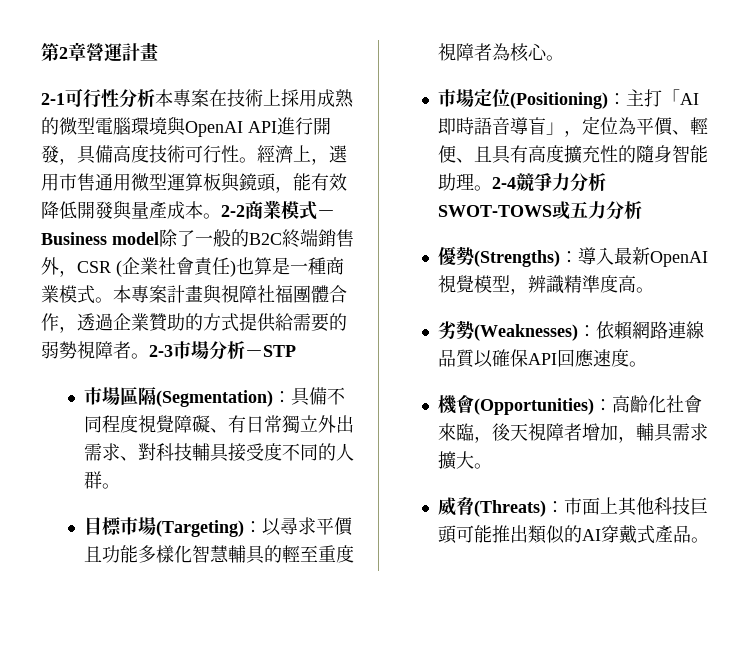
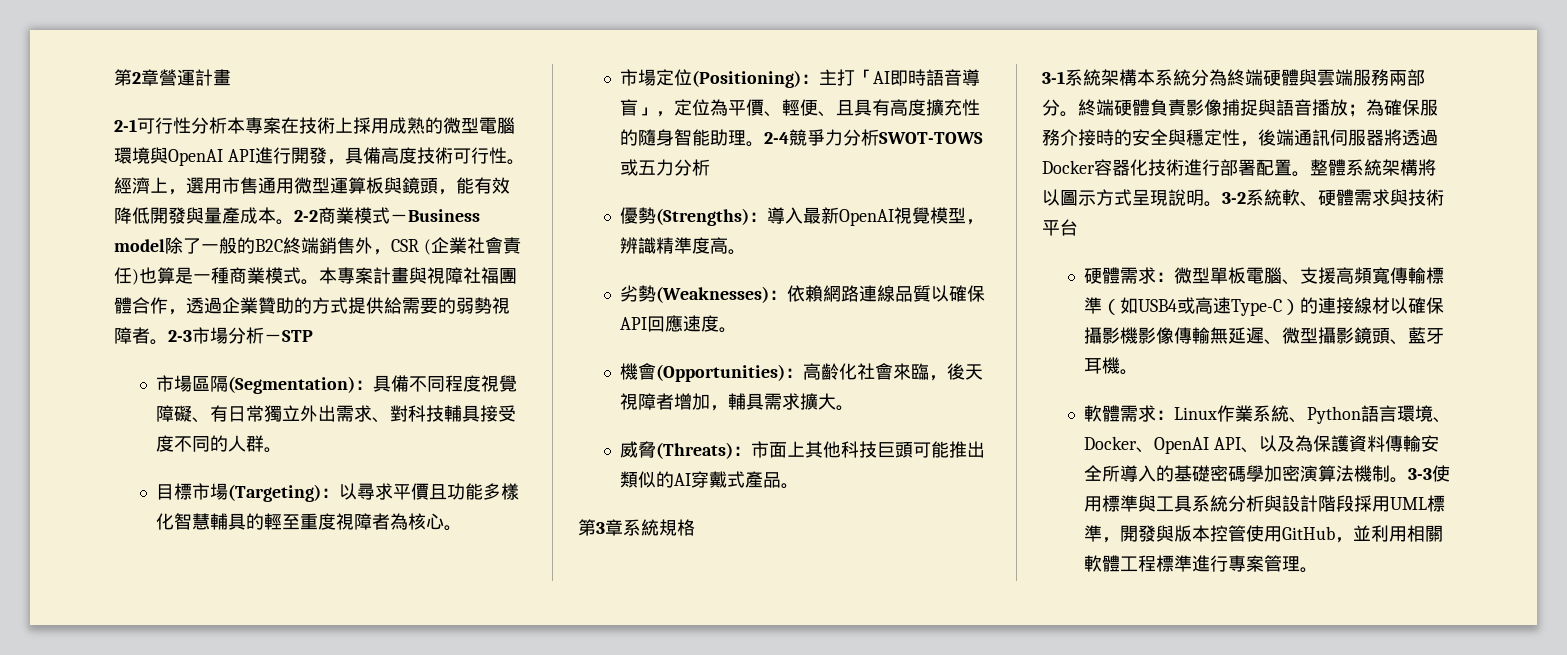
+ 第3章系統規格
+ 3-1系統架構本系統分為終端硬體與雲端服務兩部分。終端硬體負責影像捕捉與語音播放；為確保服務介接時的安全與穩定性，後端通訊伺服器將透過Docker容器化技術進行部署配置。整體系統架構將以圖示方式呈現說明。3-2系統軟、硬體需求與技術平台
+ 硬體需求：微型單板電腦、支援高頻寬傳輸標準（如USB4或高速Type-C）的連接線材以確保攝影機影像傳輸無延遲、微型攝影鏡頭、藍牙耳機。
+ 軟體需求：Linux作業系統、Python語言環境、Docker、OpenAI API、以及為保護資料傳輸安全所導入的基礎密碼學加密演算法機制。3-3使用標準與工具系統分析與設計階段採用UML標準，開發與版本控管使用GitHub，並利用相關軟體工程標準進行專案管理。

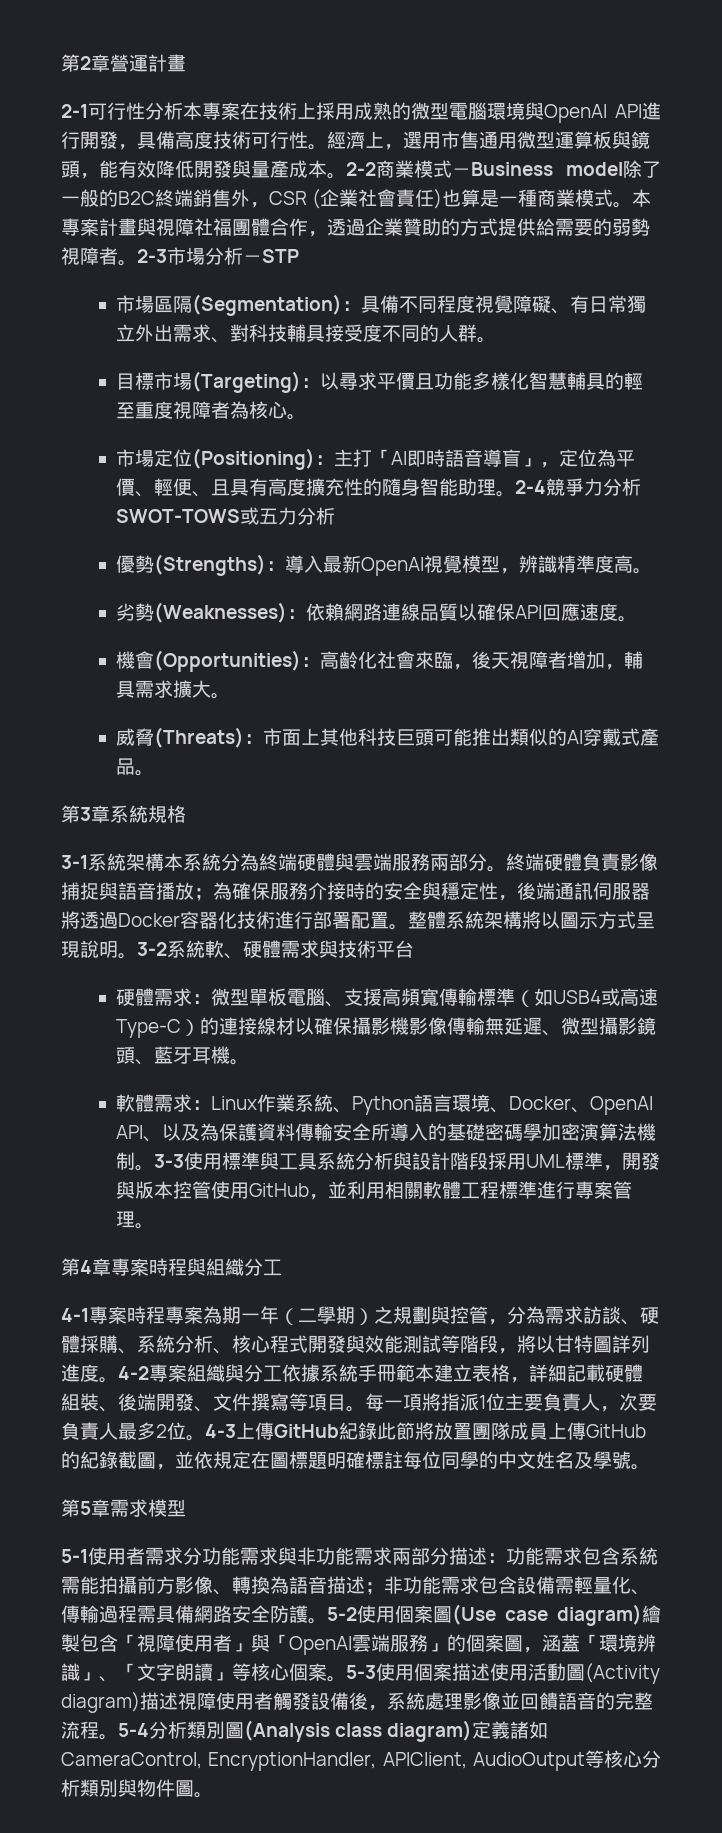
+ 第4章專案時程與組織分工
+ 4-1專案時程專案為期一年（二學期）之規劃與控管，分為需求訪談、硬體採購、系統分析、核心程式開發與效能測試等階段，將以甘特圖詳列進度。4-2專案組織與分工依據系統手冊範本建立表格，詳細記載硬體組裝、後端開發、文件撰寫等項目。每一項將指派1位主要負責人，次要負責人最多2位。4-3上傳GitHub紀錄此節將放置團隊成員上傳GitHub的紀錄截圖，並依規定在圖標題明確標註每位同學的中文姓名及學號。
+ 第5章需求模型
+ 5-1使用者需求分功能需求與非功能需求兩部分描述：功能需求包含系統需能拍攝前方影像、轉換為語音描述；非功能需求包含設備需輕量化、傳輸過程需具備網路安全防護。5-2使用個案圖(Use case diagram)繪製包含「視障使用者」與「OpenAI雲端服務」的個案圖，涵蓋「環境辨識」、「文字朗讀」等核心個案。5-3使用個案描述使用活動圖(Activity diagram)描述視障使用者觸發設備後，系統處理影像並回饋語音的完整流程。5-4分析類別圖(Analysis class diagram)定義諸如CameraControl, EncryptionHandler, APIClient, AudioOutput等核心分析類別與物件圖。

